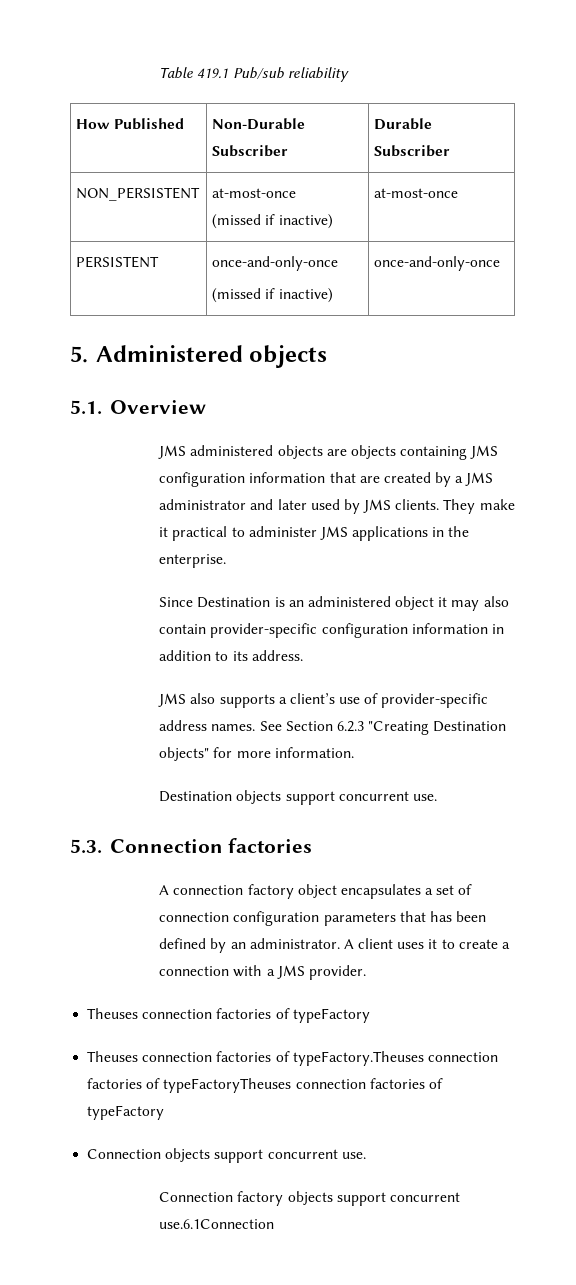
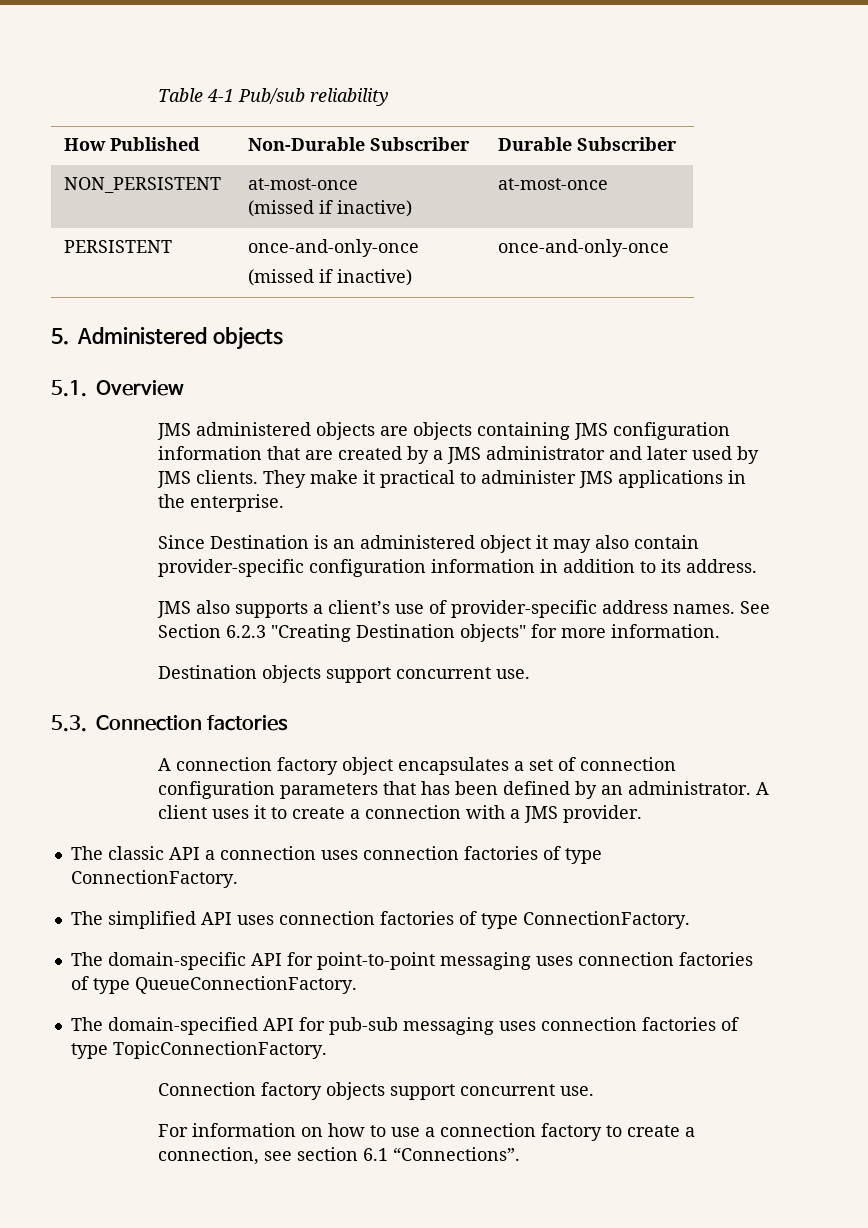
- Table 419.1 Pub/sub reliability
+ Table 4-1 Pub/sub reliability
- Theuses connection factories of typeFactory
- Theuses connection factories of typeFactory.Theuses connection factories of typeFactoryTheuses connection factories of typeFactory
- Connection objects support concurrent use.
+ The classic API a connection uses connection factories of type ConnectionFactory.
+ The simplified API uses connection factories of type ConnectionFactory.
+ The domain-specific API for point-to-point messaging uses connection factories of type QueueConnectionFactory.
+ The domain-specified API for pub-sub messaging uses connection factories of type TopicConnectionFactory.
- Connection factory objects support concurrent use.6.1Connection
+ Connection factory objects support concurrent use.
+ For information on how to use a connection factory to create a connection, see section 6.1 “Connections”.

